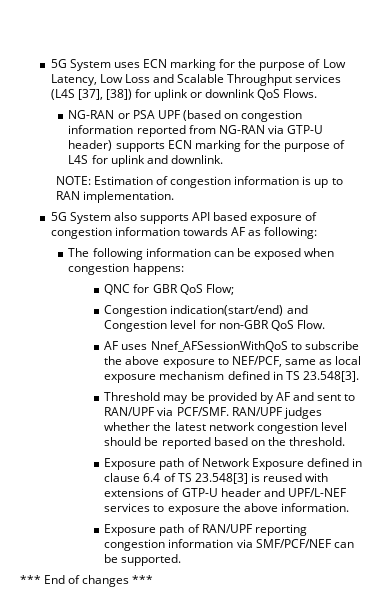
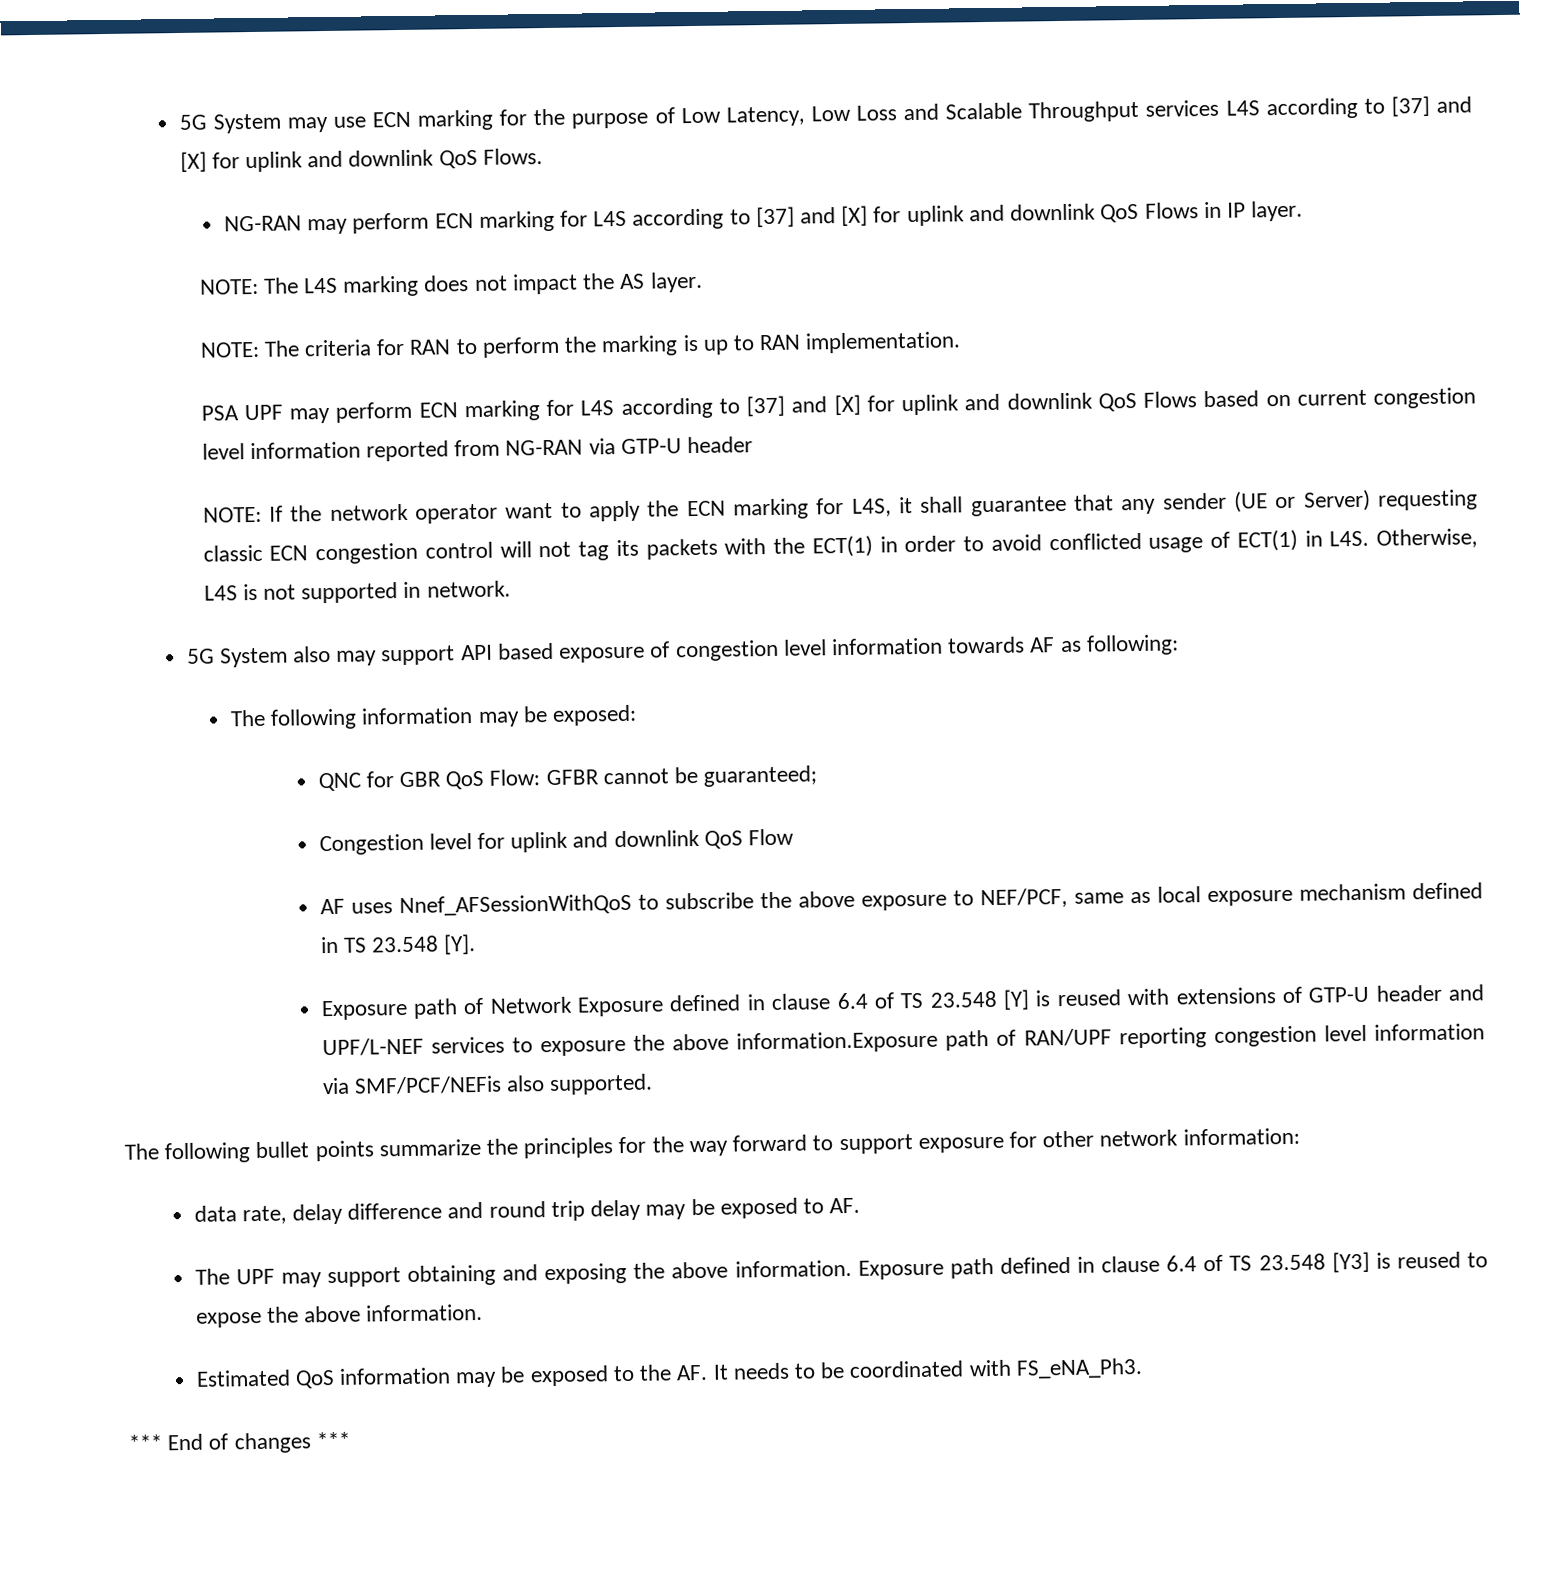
- 5G System uses ECN marking for the purpose of Low Latency, Low Loss and Scalable Throughput services (L4S [37], [38]) for uplink or downlink QoS Flows.
+ 5G System may use ECN marking for the purpose of Low Latency, Low Loss and Scalable Throughput services L4S according to [37] and [X] for uplink and downlink QoS Flows.
- NG-RAN or PSA UPF (based on congestion information reported from NG-RAN via GTP-U header) supports ECN marking for the purpose of L4S for uplink and downlink.
- NOTE: Estimation of congestion information is up to RAN implementation.
+ NG-RAN may perform ECN marking for L4S according to [37] and [X] for uplink and downlink QoS Flows in IP layer.
+ NOTE: The L4S marking does not impact the AS layer.
+ NOTE: The criteria for RAN to perform the marking is up to RAN implementation.
+ PSA UPF may perform ECN marking for L4S according to [37] and [X] for uplink and downlink QoS Flows based on current congestion level information reported from NG-RAN via GTP-U header
+ NOTE: If the network operator want to apply the ECN marking for L4S, it shall guarantee that any sender (UE or Server) requesting classic ECN congestion control will not tag its packets with the ECT(1) in order to avoid conflicted usage of ECT(1) in L4S. Otherwise, L4S is not supported in network.
- 5G System also supports API based exposure of congestion information towards AF as following:
+ 5G System also may support API based exposure of congestion level information towards AF as following:
- The following information can be exposed when congestion happens:
- QNC for GBR QoS Flow;
- Congestion indication(start/end) and Congestion level for non-GBR QoS Flow.
+ The following information may be exposed:
+ QNC for GBR QoS Flow: GFBR cannot be guaranteed;
+ Congestion level for uplink and downlink QoS Flow
- AF uses Nnef_AFSessionWithQoS to subscribe the above exposure to NEF/PCF, same as local exposure mechanism defined in TS 23.548[3].
- Threshold may be provided by AF and sent to RAN/UPF via PCF/SMF. RAN/UPF judges whether the latest network congestion level should be reported based on the threshold.
+ AF uses Nnef_AFSessionWithQoS to subscribe the above exposure to NEF/PCF, same as local exposure mechanism defined in TS 23.548 [Y].
- Exposure path of Network Exposure defined in clause 6.4 of TS 23.548[3] is reused with extensions of GTP-U header and UPF/L-NEF services to exposure the above information.
- Exposure path of RAN/UPF reporting congestion information via SMF/PCF/NEF can be supported.
+ Exposure path of Network Exposure defined in clause 6.4 of TS 23.548 [Y] is reused with extensions of GTP-U header and UPF/L-NEF services to exposure the above information.Exposure path of RAN/UPF reporting congestion level information via SMF/PCF/NEFis also supported.
+ The following bullet points summarize the principles for the way forward to support exposure for other network information:
+ data rate, delay difference and round trip delay may be exposed to AF.
+ The UPF may support obtaining and exposing the above information. Exposure path defined in clause 6.4 of TS 23.548 [Y3] is reused to expose the above information.
+ Estimated QoS information may be exposed to the AF. It needs to be coordinated with FS_eNA_Ph3.

